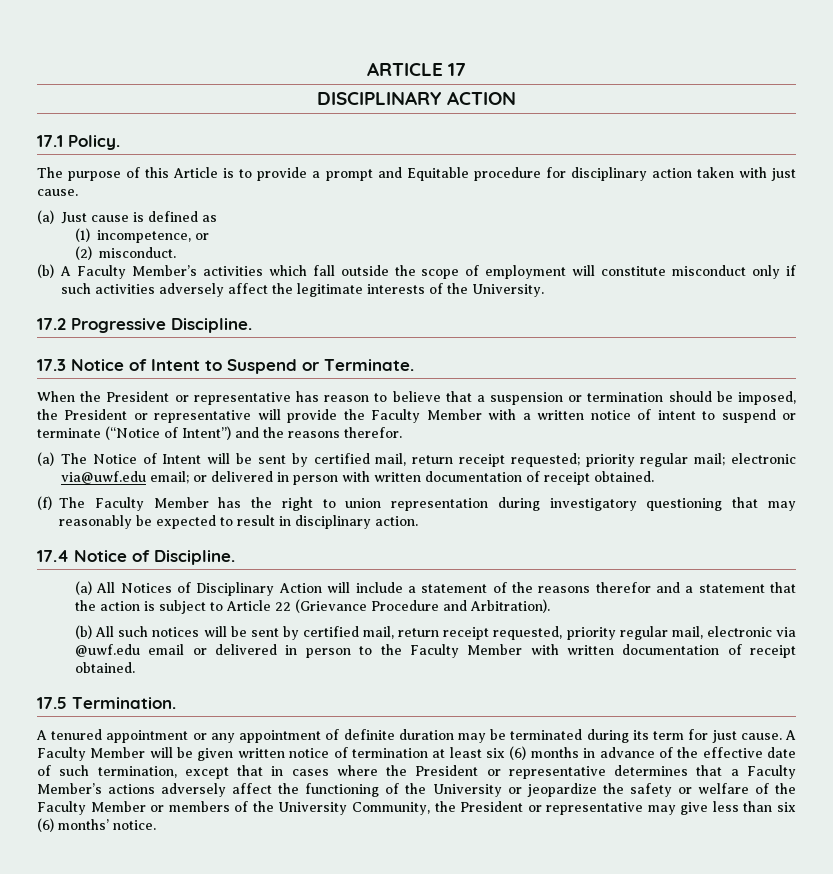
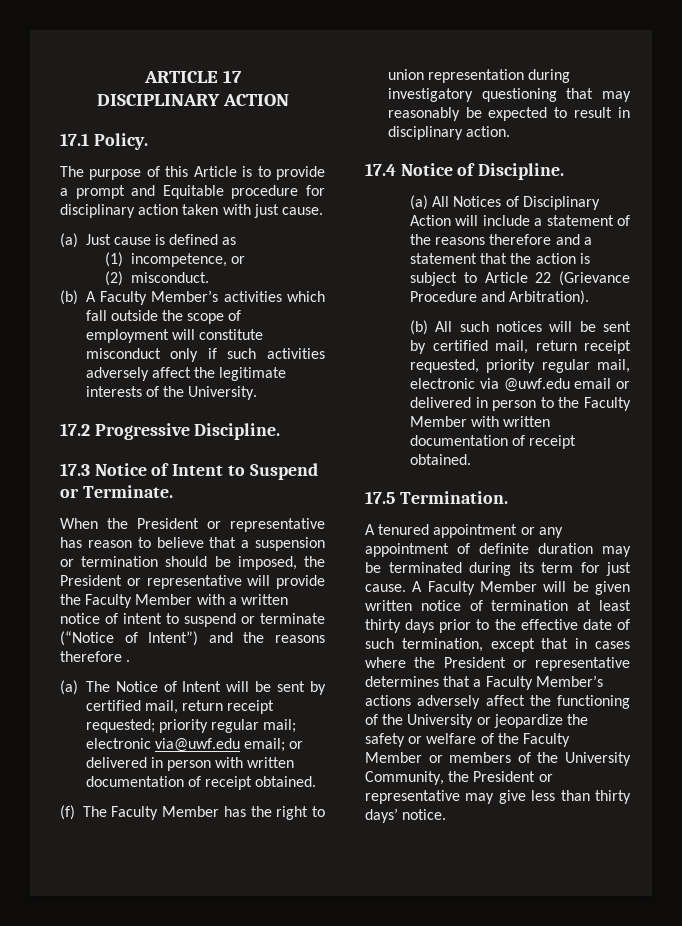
- When the President or representative has reason to believe that a suspension or termination should be imposed, the President or representative will provide the Faculty Member with a written notice of intent to suspend or terminate (“Notice of Intent”) and the reasons therefor.
+ When the President or representative has reason to believe that a suspension or termination should be imposed, the President or representative will provide the Faculty Member with a written notice of intent to suspend or terminate (“Notice of Intent”) and the reasons therefore .
- (a) All Notices of Disciplinary Action will include a statement of the reasons therefor and a statement that the action is subject to Article 22 (Grievance Procedure and Arbitration).
+ (a) All Notices of Disciplinary Action will include a statement of the reasons therefore and a statement that the action is subject to Article 22 (Grievance Procedure and Arbitration).
- A Faculty Member will be given written notice of termination at least six (6) months in advance of the effective date of such termination, except that in cases where the President or representative determines that a Faculty Member’s actions adversely affect the functioning of the University or jeopardize the safety or welfare of the Faculty Member or members of the University Community, the President or representative may give less than six (6) months’ notice.
+ A Faculty Member will be given written notice of termination at least thirty days prior to the effective date of such termination, except that in cases where the President or representative determines that a Faculty Member’s actions adversely affect the functioning of the University or jeopardize the safety or welfare of the Faculty Member or members of the University Community, the President or representative may give less than thirty days’ notice.

